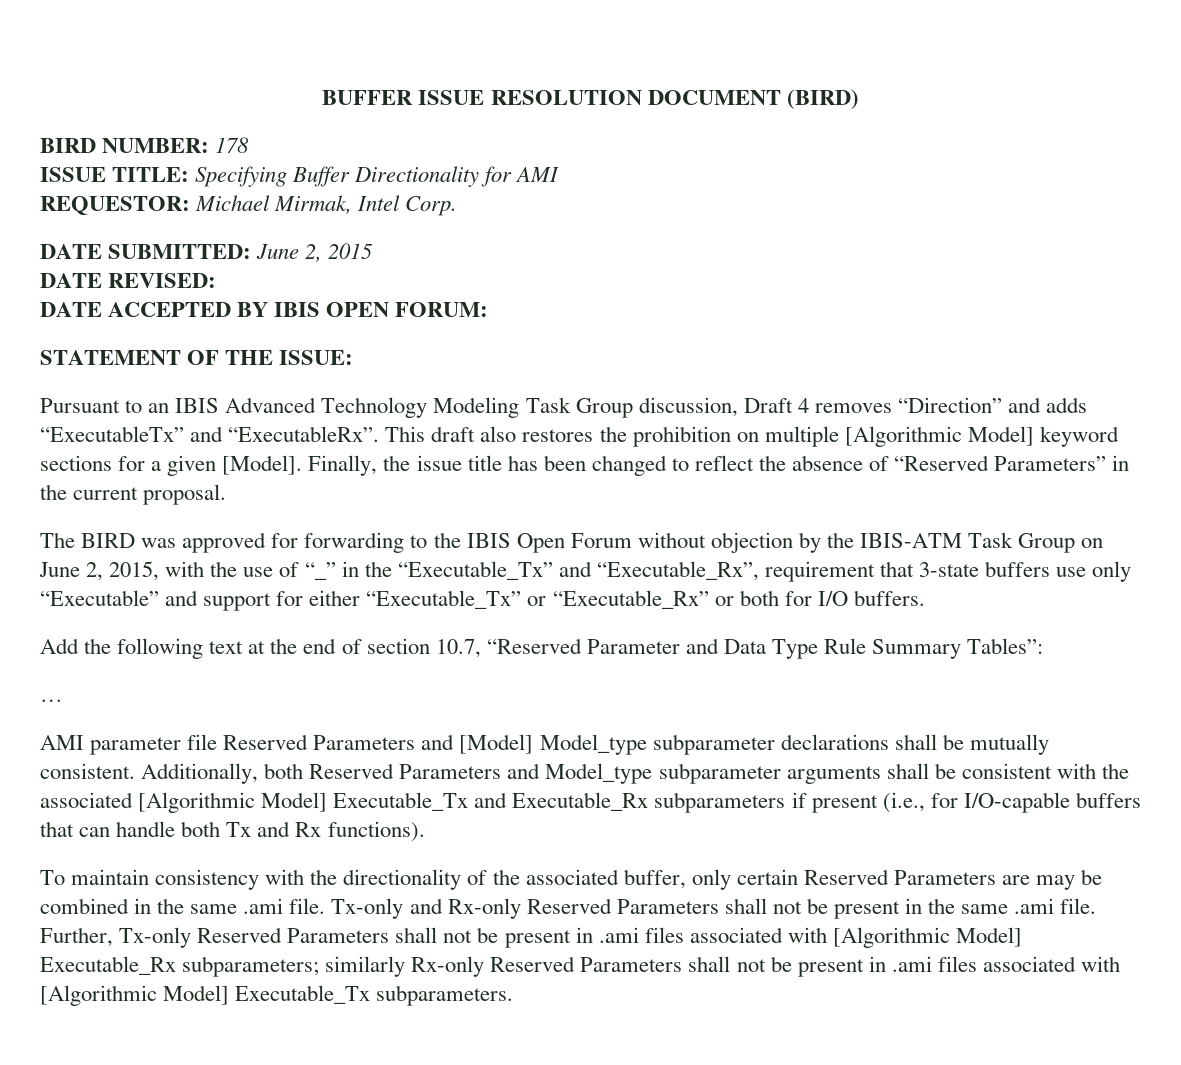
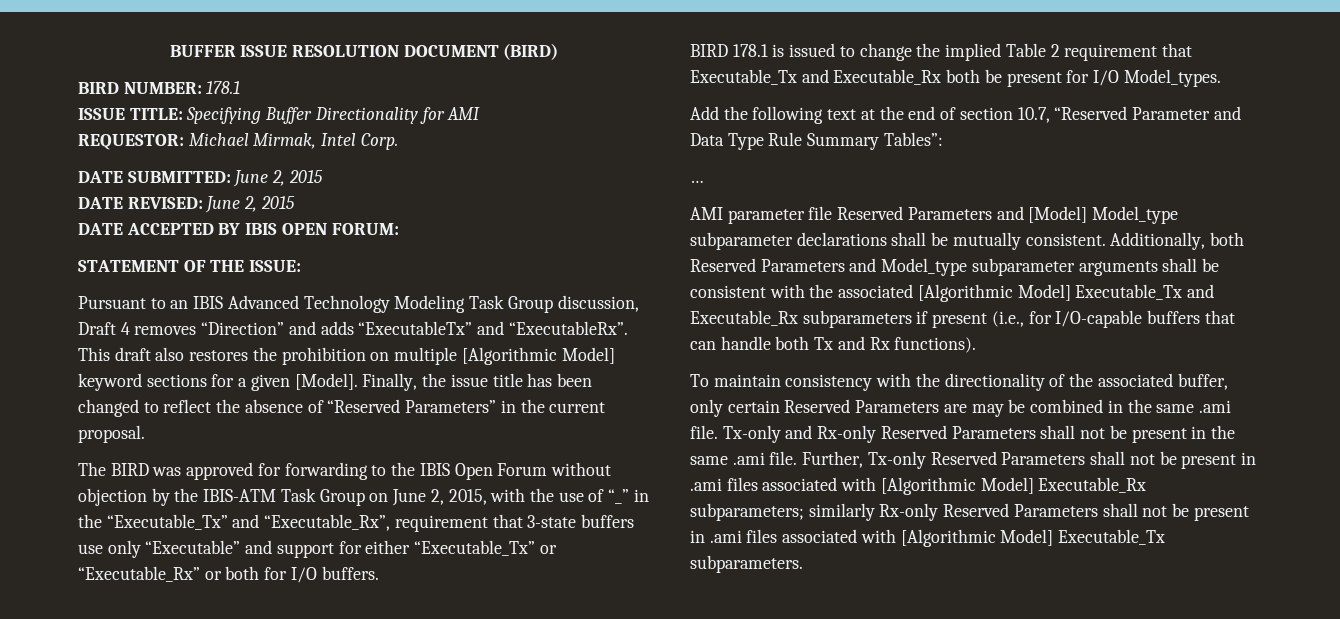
- BIRD NUMBER: 178
+ BIRD NUMBER: 178.1
- DATE REVISED:
+ DATE REVISED: June 2, 2015
+ BIRD 178.1 is issued to change the implied Table 2 requirement that Executable_Tx and Executable_Rx both be present for I/O Model_types.

